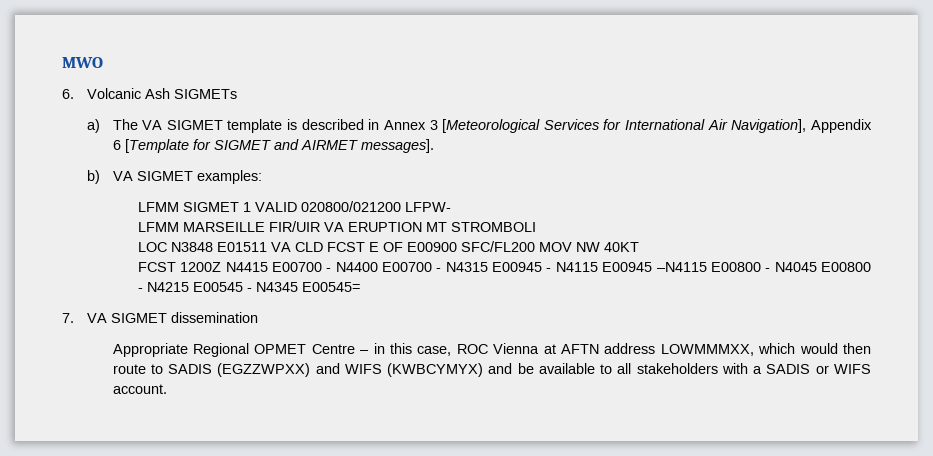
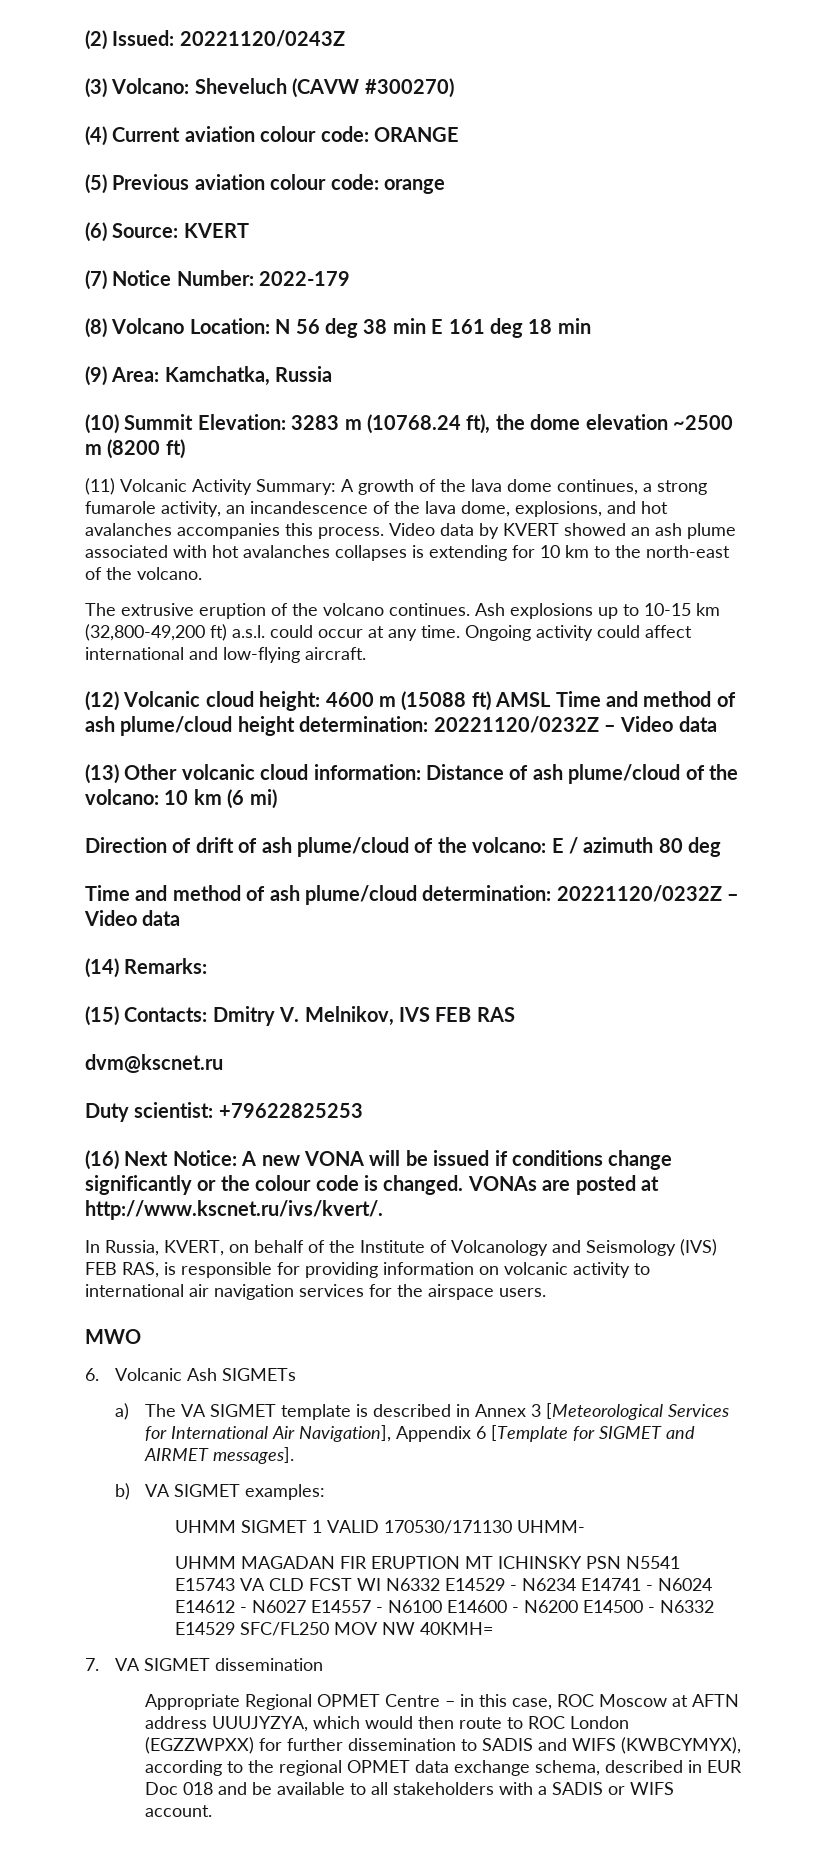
+ (2) Issued: 20221120/0243Z
+ (3) Volcano: Sheveluch (CAVW #300270)
+ (4) Current aviation colour code: ORANGE
+ (5) Previous aviation colour code: orange
+ (6) Source: KVERT
+ (7) Notice Number: 2022-179
+ (8) Volcano Location: N 56 deg 38 min E 161 deg 18 min
+ (9) Area: Kamchatka, Russia
+ (10) Summit Elevation: 3283 m (10768.24 ft), the dome elevation ~2500 m (8200 ft)
+ (11) Volcanic Activity Summary: A growth of the lava dome continues, a strong fumarole activity, an incandescence of the lava dome, explosions, and hot avalanches accompanies this process. Video data by KVERT showed an ash plume associated with hot avalanches collapses is extending for 10 km to the north-east of the volcano.
+ The extrusive eruption of the volcano continues. Ash explosions up to 10-15 km (32,800-49,200 ft) a.s.l. could occur at any time. Ongoing activity could affect international and low-flying aircraft.
+ (12) Volcanic cloud height: 4600 m (15088 ft) AMSL Time and method of ash plume/cloud height determination: 20221120/0232Z – Video data
+ (13) Other volcanic cloud information: Distance of ash plume/cloud of the volcano: 10 km (6 mi)
+ Direction of drift of ash plume/cloud of the volcano: E / azimuth 80 deg
+ Time and method of ash plume/cloud determination: 20221120/0232Z – Video data
+ (14) Remarks:
+ (15) Contacts: Dmitry V. Melnikov, IVS FEB RAS
+ dvm@kscnet.ru
+ Duty scientist: +79622825253
+ (16) Next Notice: A new VONA will be issued if conditions change significantly or the colour code is changed. VONAs are posted at http://www.kscnet.ru/ivs/kvert/.
+ In Russia, KVERT, on behalf of the Institute of Volcanology and Seismology (IVS) FEB RAS, is responsible for providing information on volcanic activity to international air navigation services for the airspace users.
- LFMM SIGMET 1 VALID 020800/021200 LFPW-
- LFMM MARSEILLE FIR/UIR VA ERUPTION MT STROMBOLI
- LOC N3848 E01511 VA CLD FCST E OF E00900 SFC/FL200 MOV NW 40KT
- FCST 1200Z N4415 E00700 - N4400 E00700 - N4315 E00945 - N4115 E00945 –N4115 E00800 - N4045 E00800 - N4215 E00545 - N4345 E00545=
+ UHMM SIGMET 1 VALID 170530/171130 UHMM-
+ UHMM MAGADAN FIR ERUPTION MT ICHINSKY PSN N5541 E15743 VA CLD FCST WI N6332 E14529 - N6234 E14741 - N6024 E14612 - N6027 E14557 - N6100 E14600 - N6200 E14500 - N6332 E14529 SFC/FL250 MOV NW 40KMH=
- Appropriate Regional OPMET Centre – in this case, ROC Vienna at AFTN address LOWMMMXX, which would then route to SADIS (EGZZWPXX) and WIFS (KWBCYMYX) and be available to all stakeholders with a SADIS or WIFS account.
+ Appropriate Regional OPMET Centre – in this case, ROC Moscow at AFTN address UUUJYZYA, which would then route to ROC London (EGZZWPXX) for further dissemination to SADIS and WIFS (KWBCYMYX), according to the regional OPMET data exchange schema, described in EUR Doc 018 and be available to all stakeholders with a SADIS or WIFS account.

